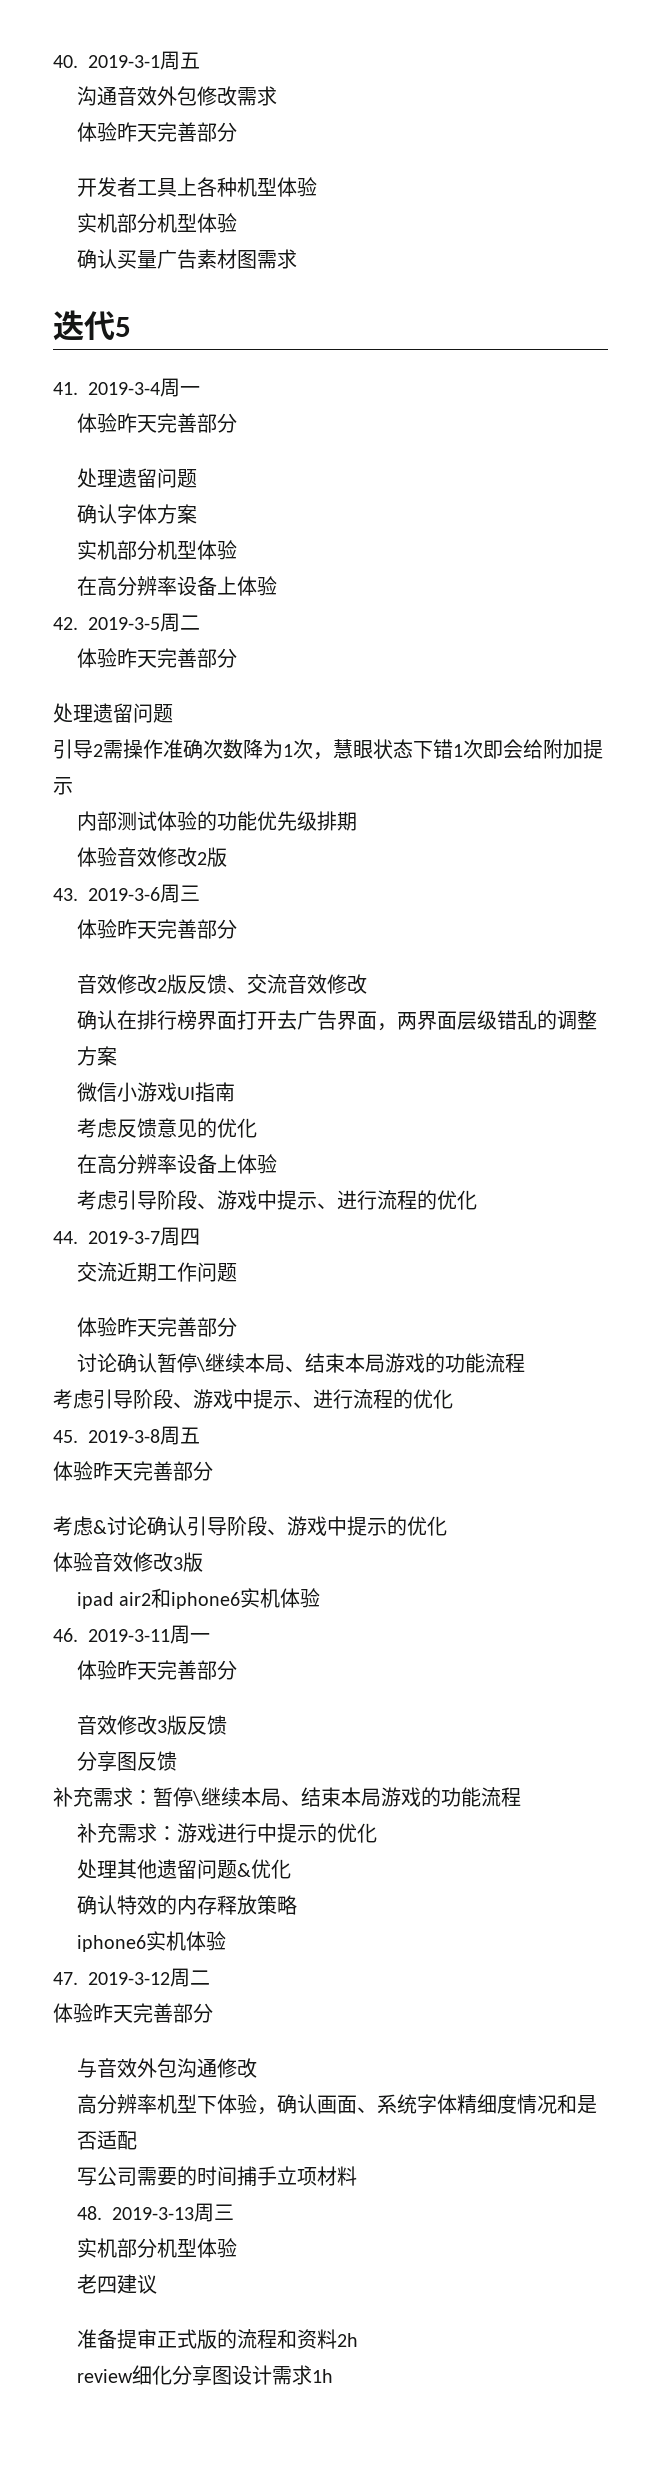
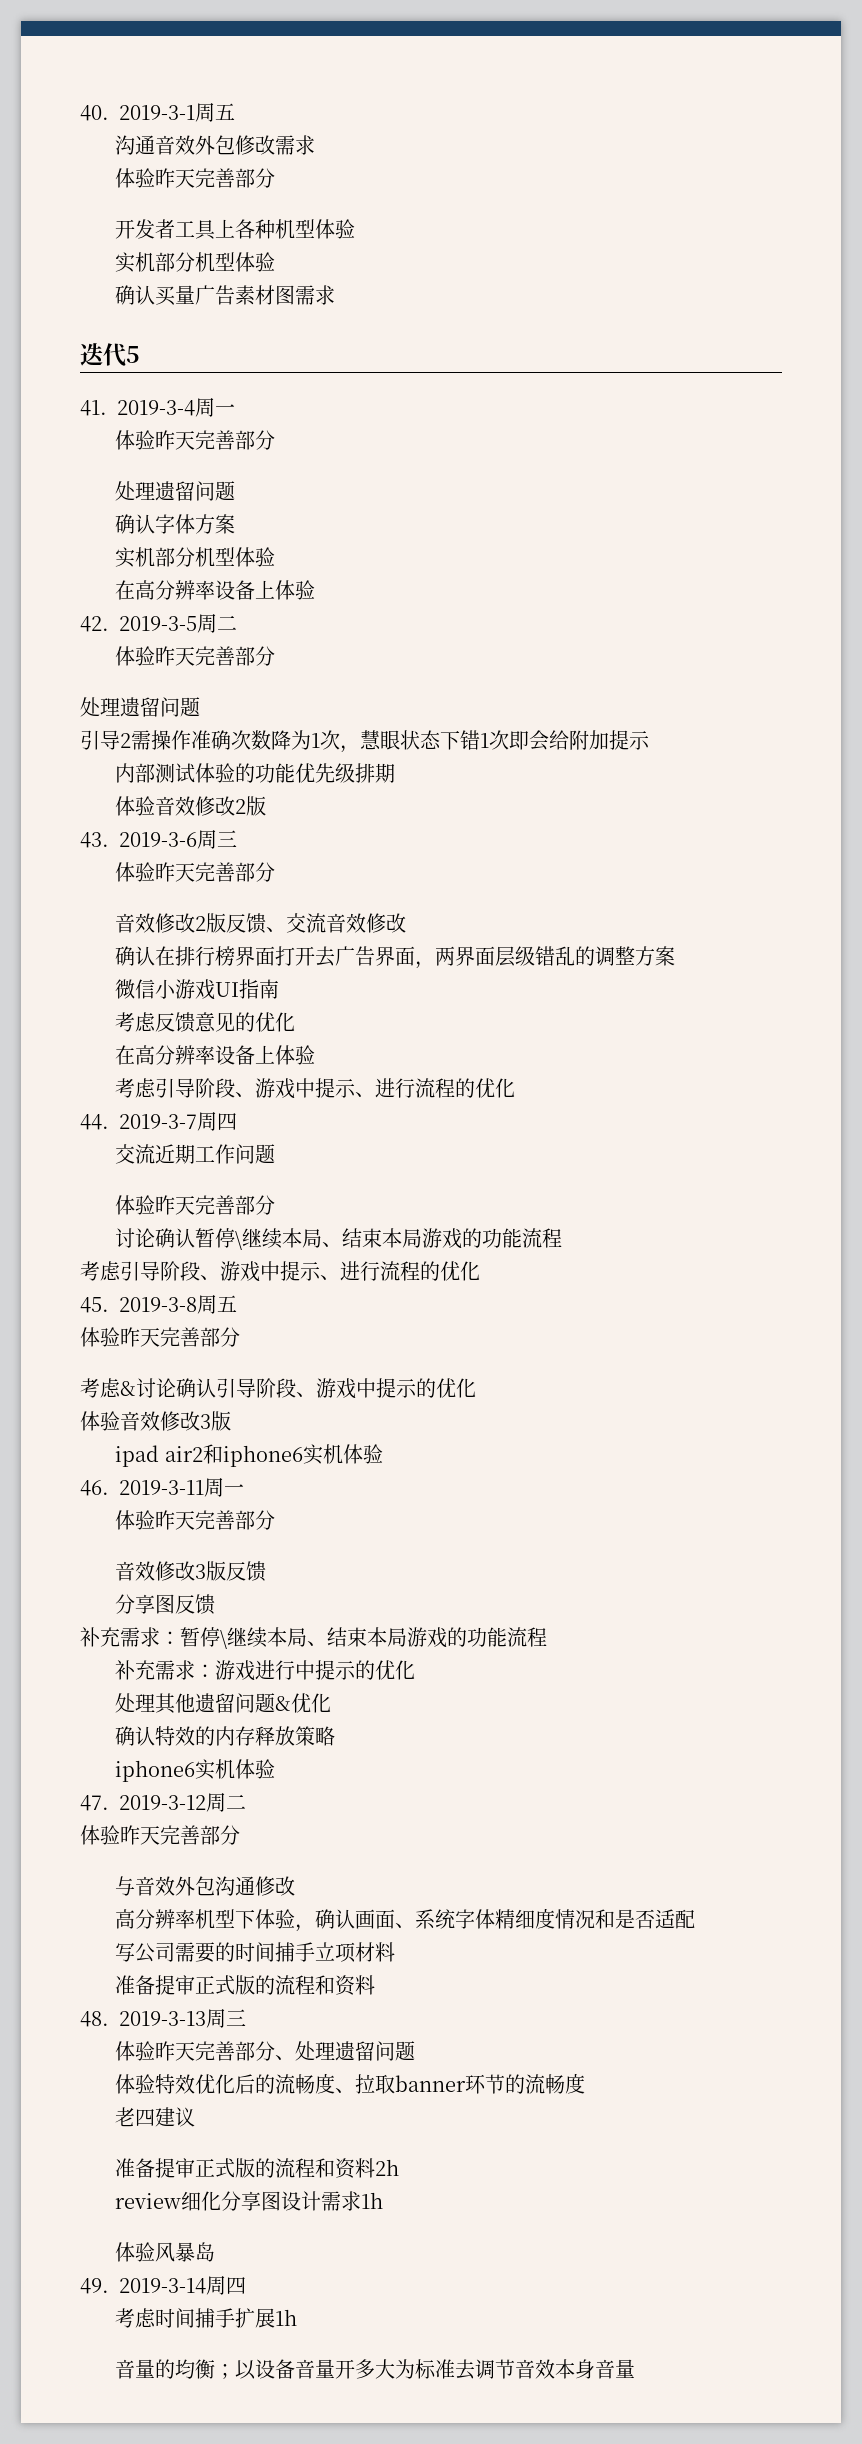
  写公司需要的时间捕手立项材料
+ 准备提审正式版的流程和资料
  48. 2019-3-13周三
- 实机部分机型体验
+ 体验昨天完善部分、处理遗留问题
+ 体验特效优化后的流畅度、拉取banner环节的流畅度
+ 体验风暴岛
+ 49. 2019-3-14周四
+ 考虑时间捕手扩展1h
+ 音量的均衡；以设备音量开多大为标准去调节音效本身音量

